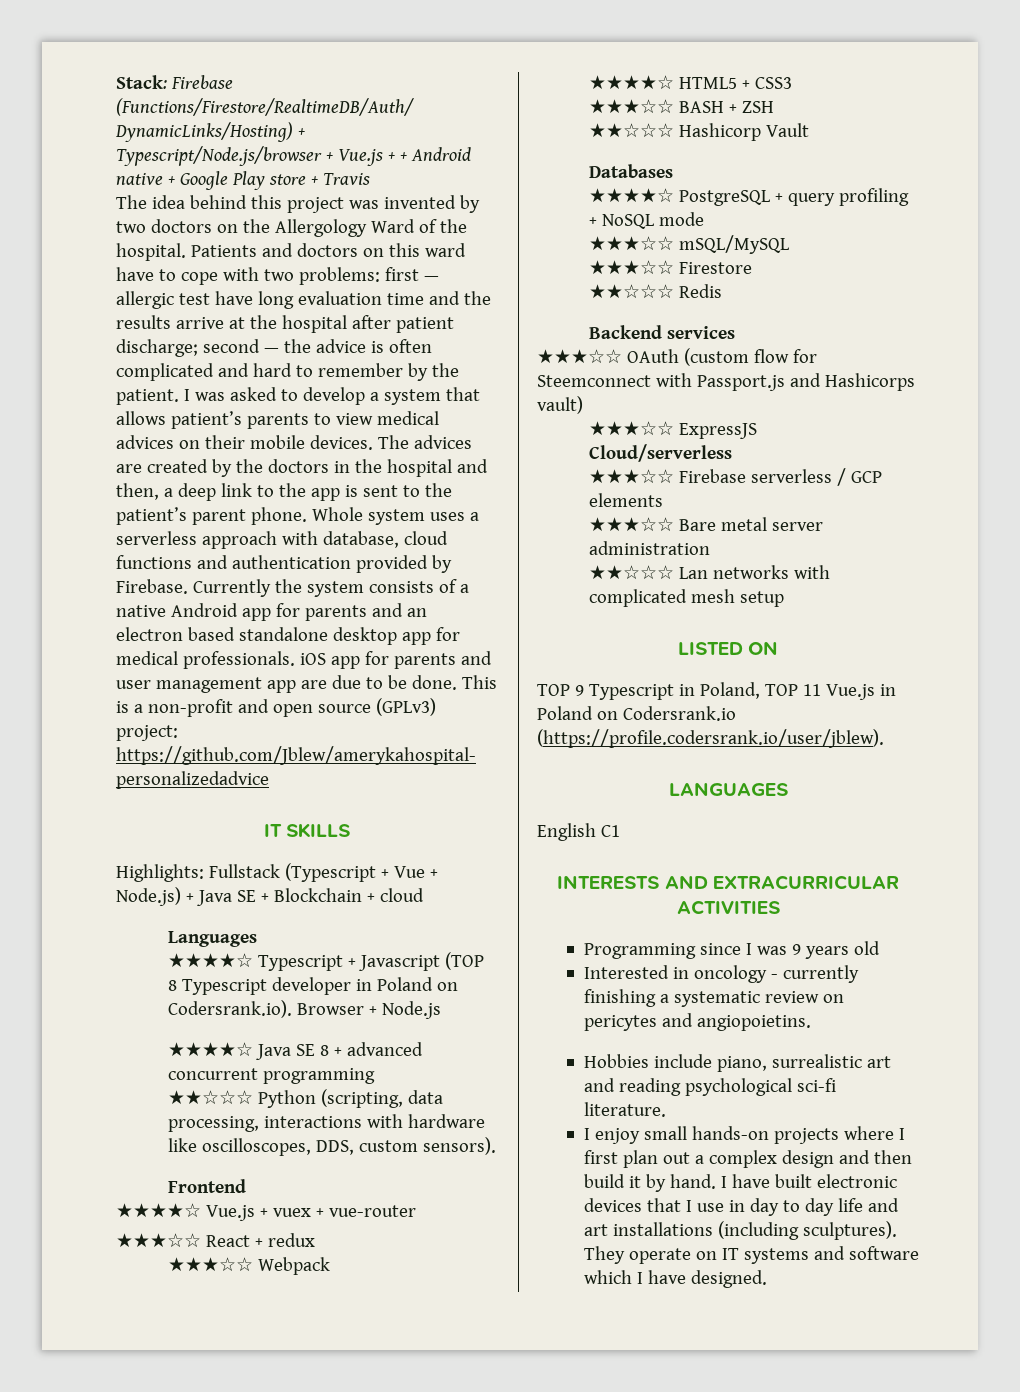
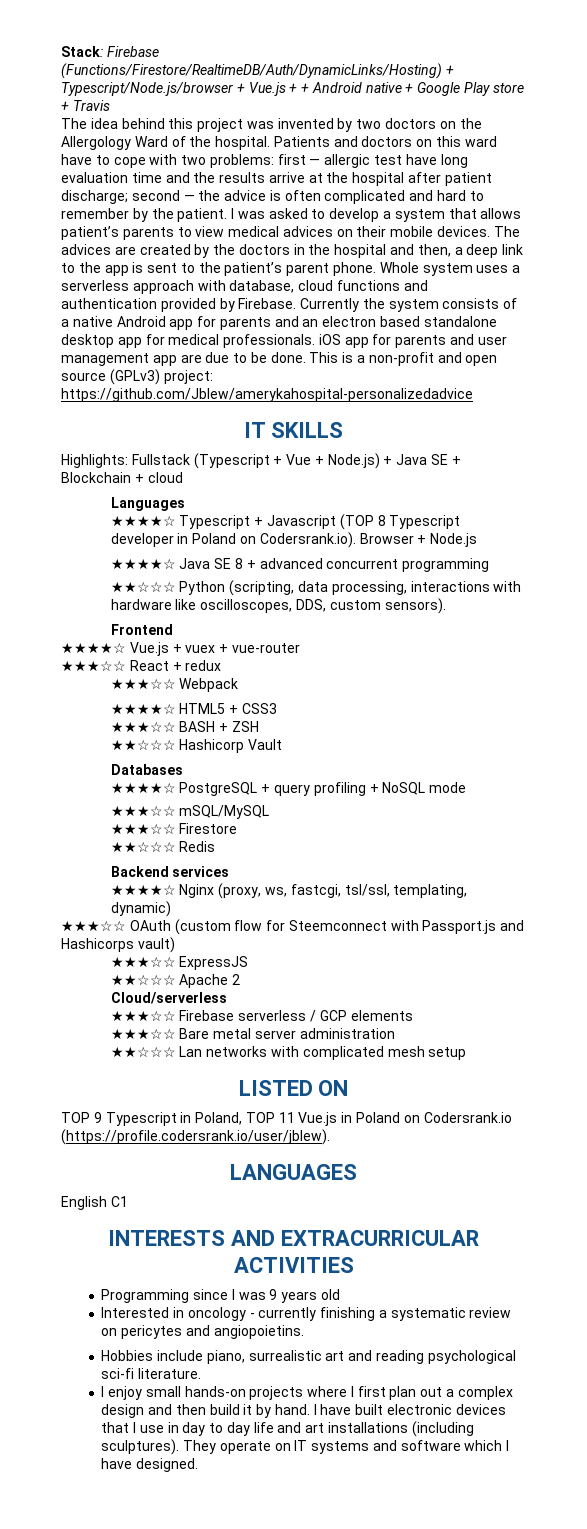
+ ★★★★☆ Nginx (proxy, ws, fastcgi, tsl/ssl, templating, dynamic)
+ ★★☆☆☆ Apache 2

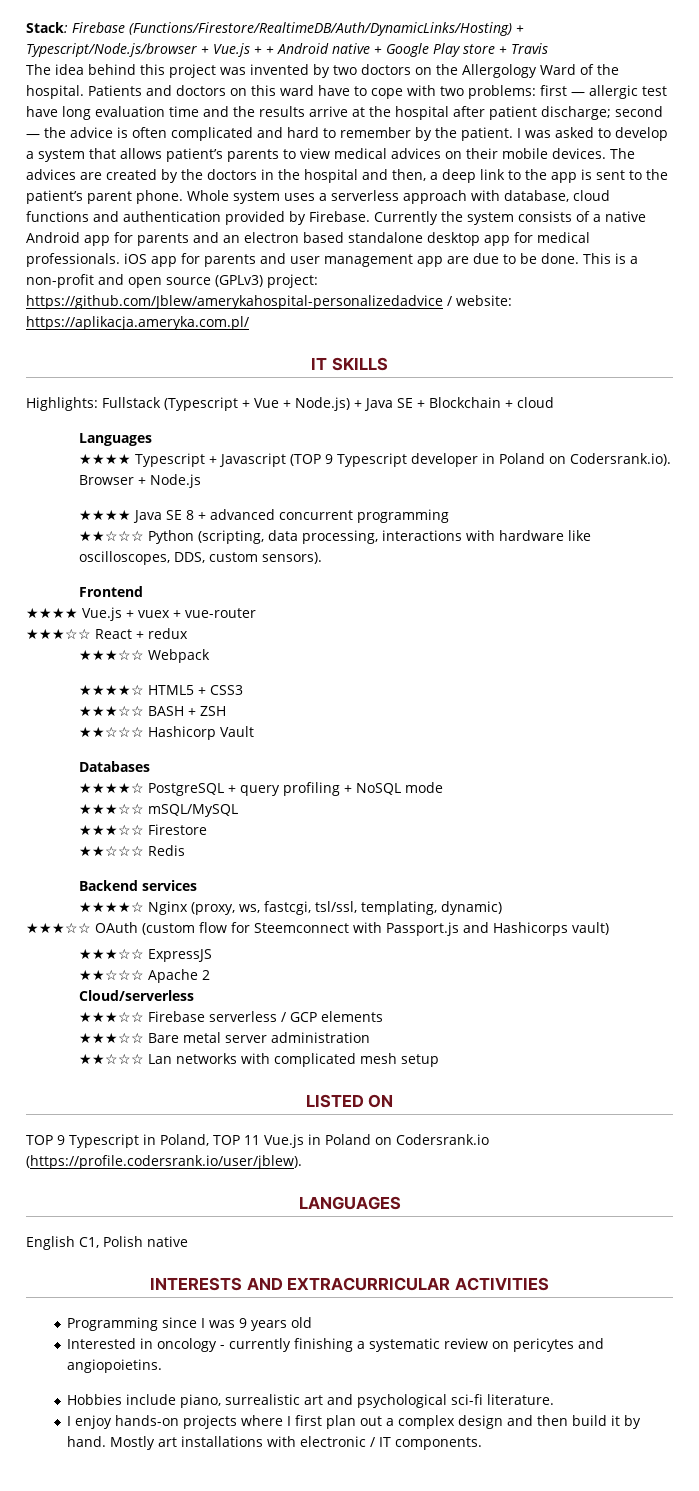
- This is a non-profit and open source (GPLv3) project: https://github.com/Jblew/amerykahospital-personalizedadvice
+ This is a non-profit and open source (GPLv3) project: https://github.com/Jblew/amerykahospital-personalizedadvice / website: https://aplikacja.ameryka.com.pl/
- ★★★★☆ Typescript + Javascript (TOP 8 Typescript developer in Poland on Codersrank.io). Browser + Node.js
+ ★★★★ Typescript + Javascript (TOP 9 Typescript developer in Poland on Codersrank.io). Browser + Node.js
- ★★★★☆ Java SE 8 + advanced concurrent programming
+ ★★★★ Java SE 8 + advanced concurrent programming
- ★★★★☆ Vue.js + vuex + vue-router
+ ★★★★ Vue.js + vuex + vue-router
- English C1
+ English C1, Polish native
- Hobbies include piano, surrealistic art and reading psychological sci-fi literature.
+ Hobbies include piano, surrealistic art and psychological sci-fi literature.
- I enjoy small hands-on projects where I first plan out a complex design and then build it by hand.
+ I enjoy hands-on projects where I first plan out a complex design and then build it by hand.
- I have built electronic devices that I use in day to day life and art installations (including sculptures). They operate on IT systems and software which I have designed.
+ Mostly art installations with electronic / IT components.

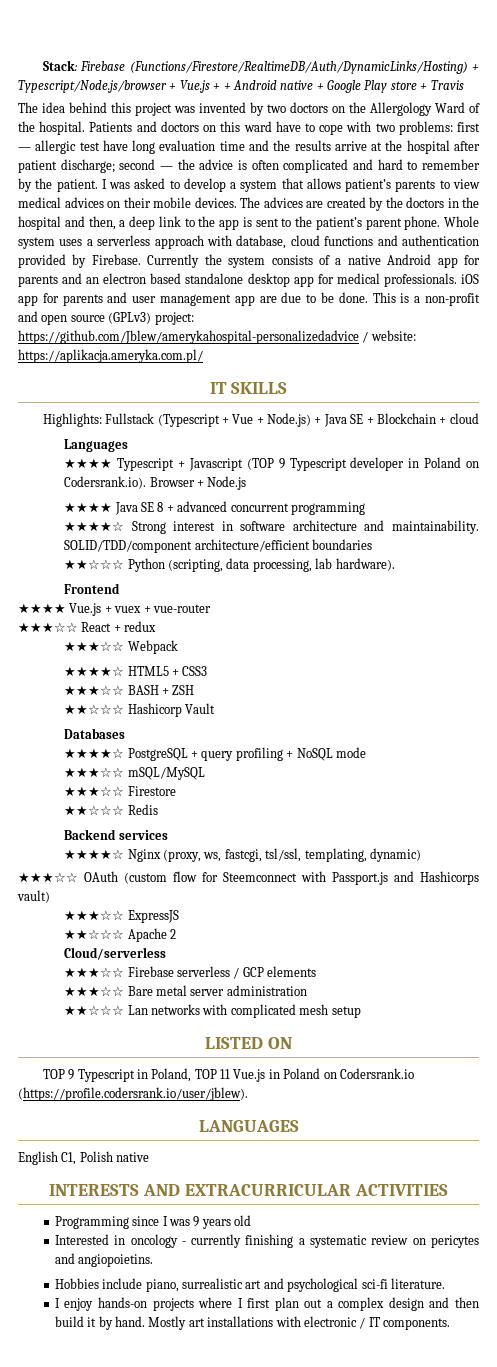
+ ★★★★☆ Strong interest in software architecture and maintainability. SOLID/TDD/component architecture/efficient boundaries
- ★★☆☆☆ Python (scripting, data processing, interactions with hardware like oscilloscopes, DDS, custom sensors).
+ ★★☆☆☆ Python (scripting, data processing, lab hardware).

